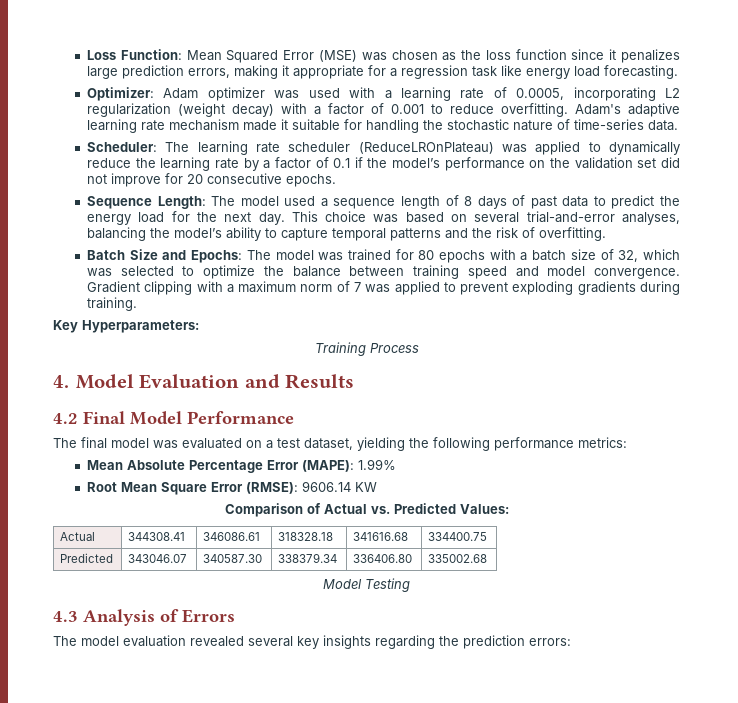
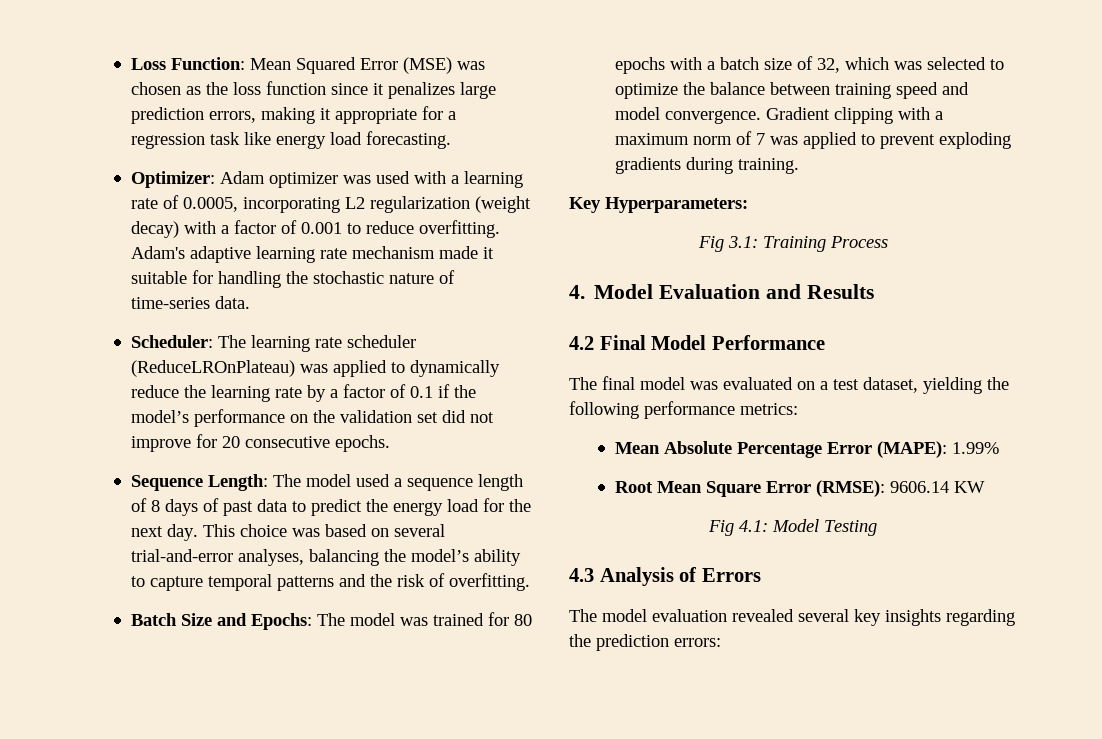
- Training Process
+ Fig 3.1: Training Process
- Comparison of Actual vs. Predicted Values:
- Actual | 344308.41 | 346086.61 | 318328.18 | 341616.68 | 334400.75
- Predicted | 343046.07 | 340587.30 | 338379.34 | 336406.80 | 335002.68
- Model Testing
+ Fig 4.1: Model Testing

